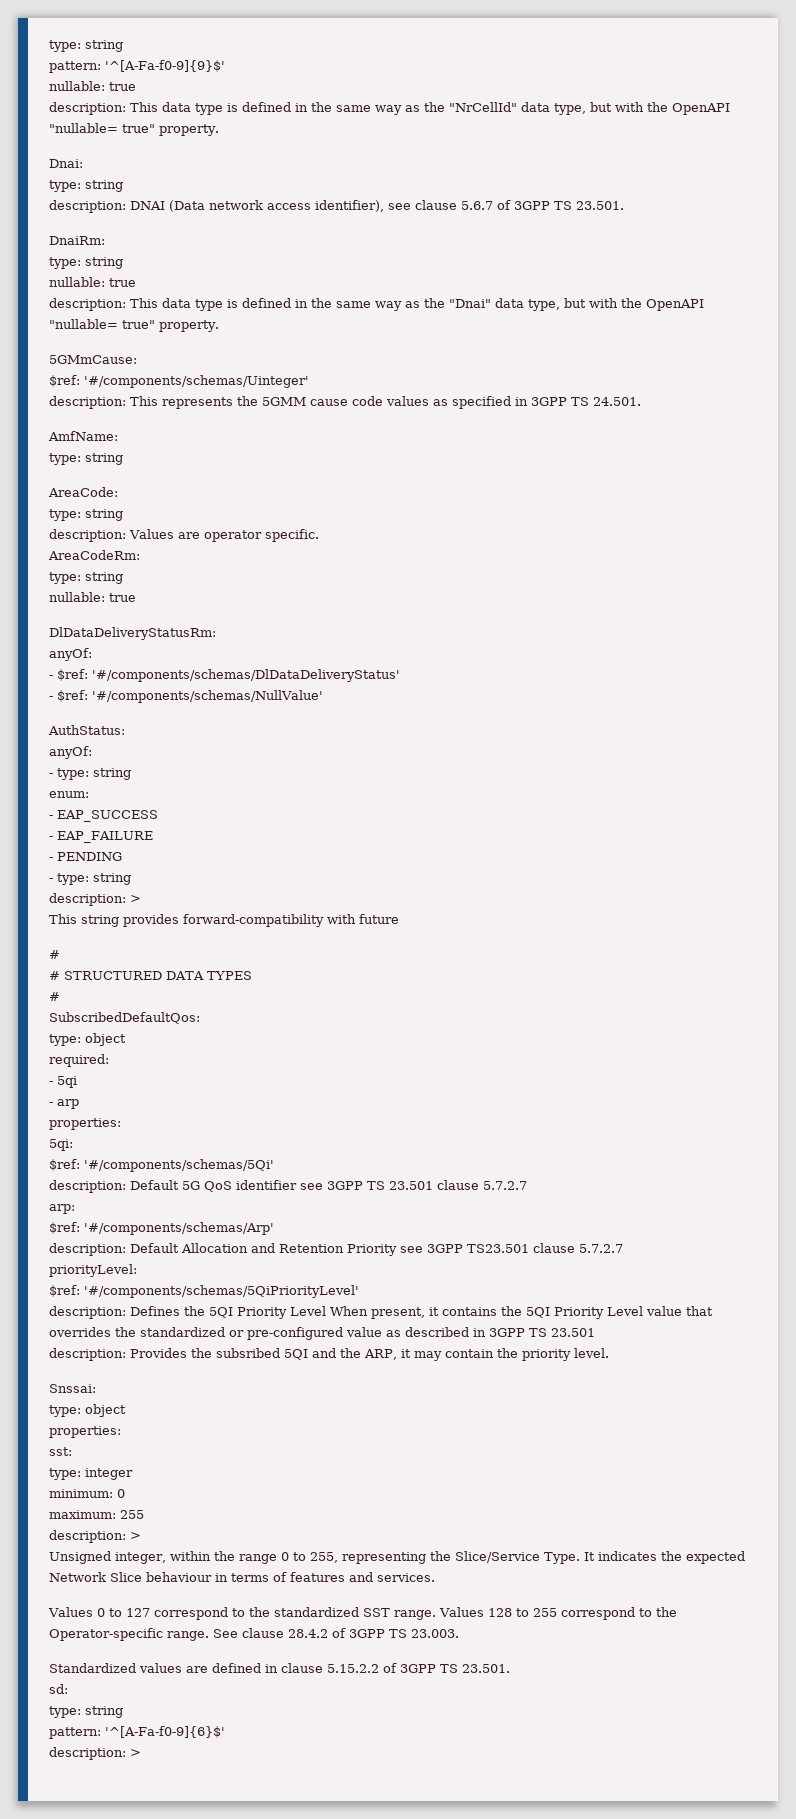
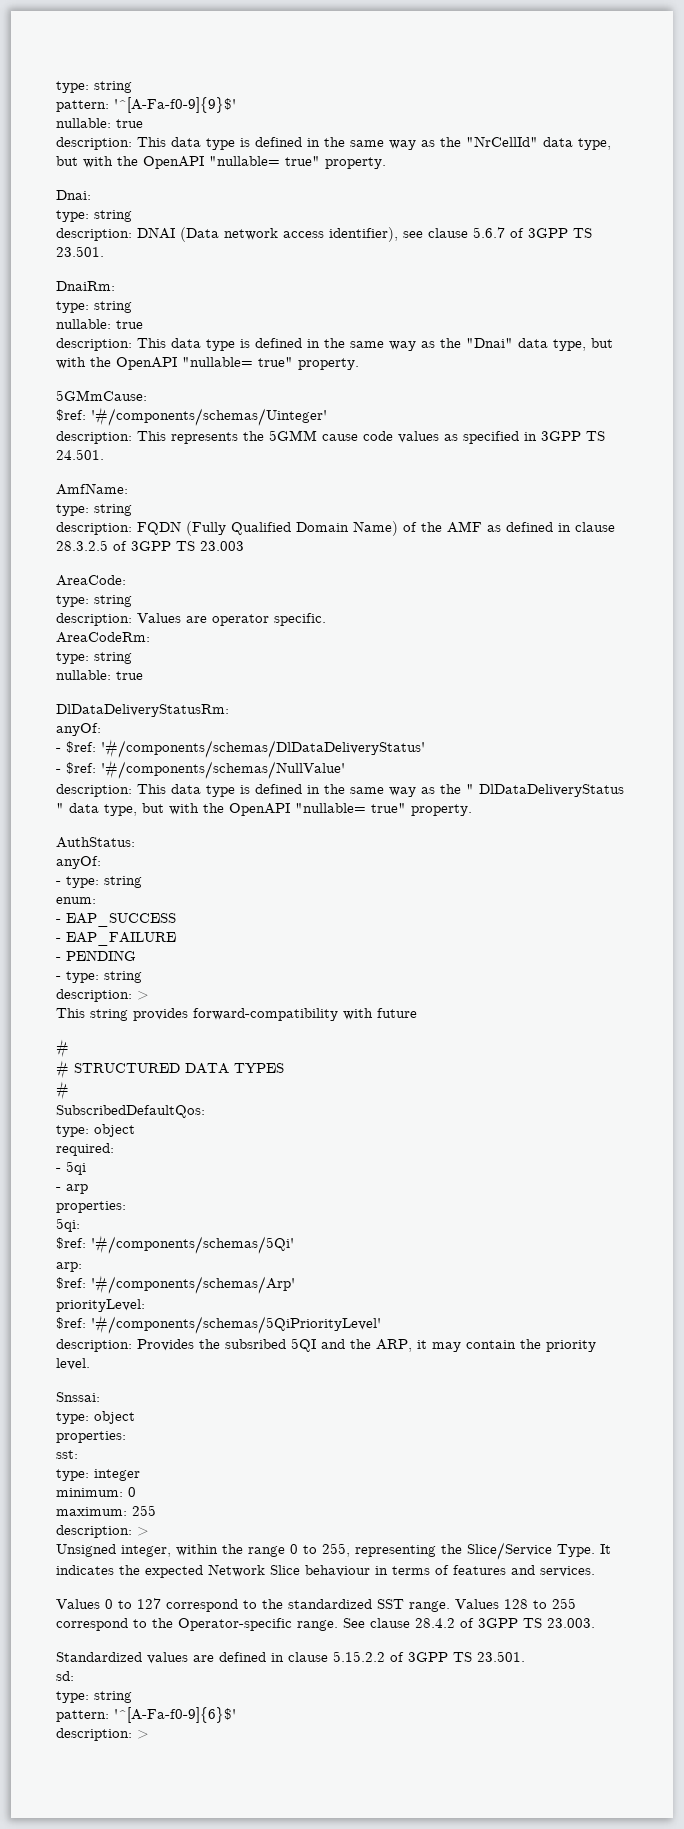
+ description: FQDN (Fully Qualified Domain Name) of the AMF as defined in clause 28.3.2.5 of 3GPP TS 23.003
+ description: This data type is defined in the same way as the " DlDataDeliveryStatus " data type, but with the OpenAPI "nullable= true" property.
- description: Default 5G QoS identifier see 3GPP TS 23.501 clause 5.7.2.7
  arp:
  $ref: '#/components/schemas/Arp'
- description: Default Allocation and Retention Priority see 3GPP TS23.501 clause 5.7.2.7
  priorityLevel:
  $ref: '#/components/schemas/5QiPriorityLevel'
- description: Defines the 5QI Priority Level When present, it contains the 5QI Priority Level value that overrides the standardized or pre-configured value as described in 3GPP TS 23.501

